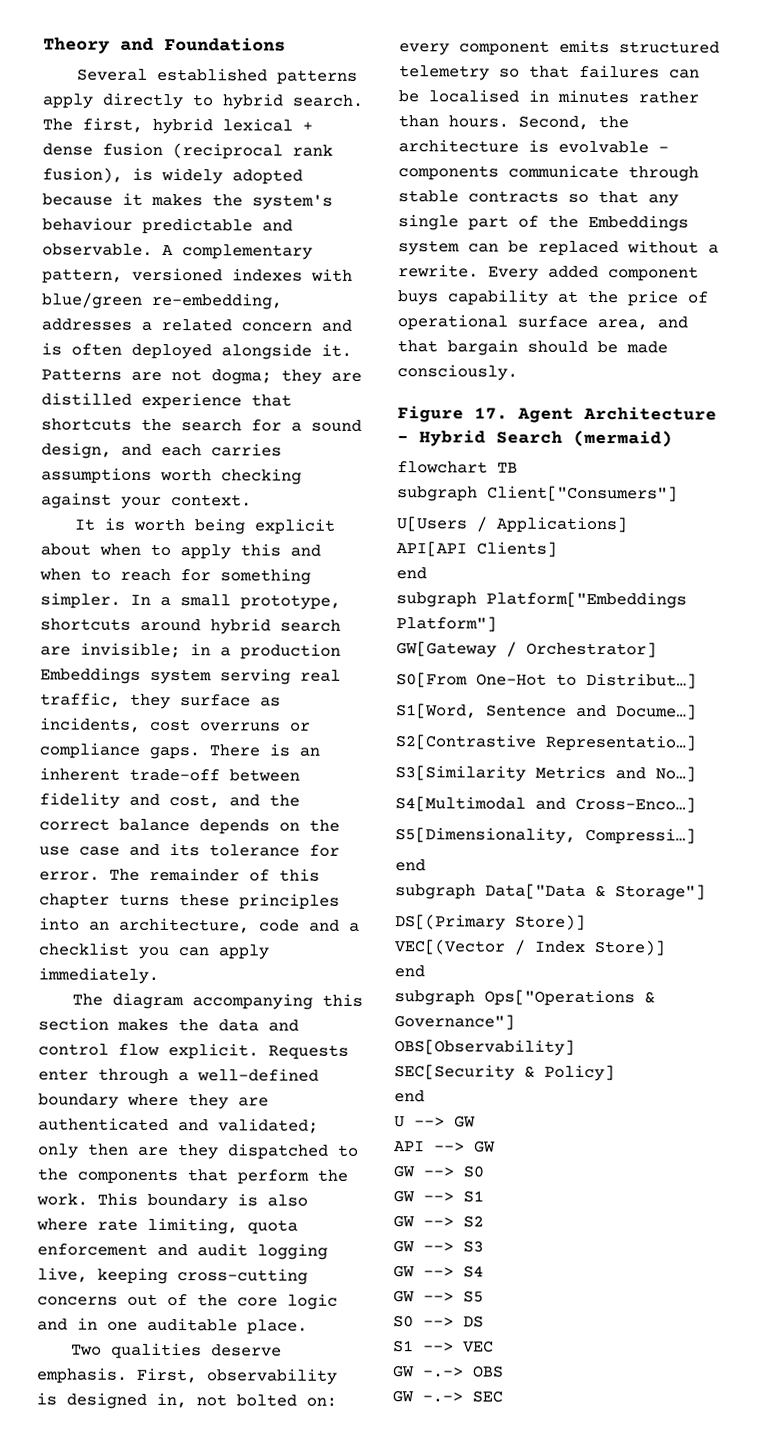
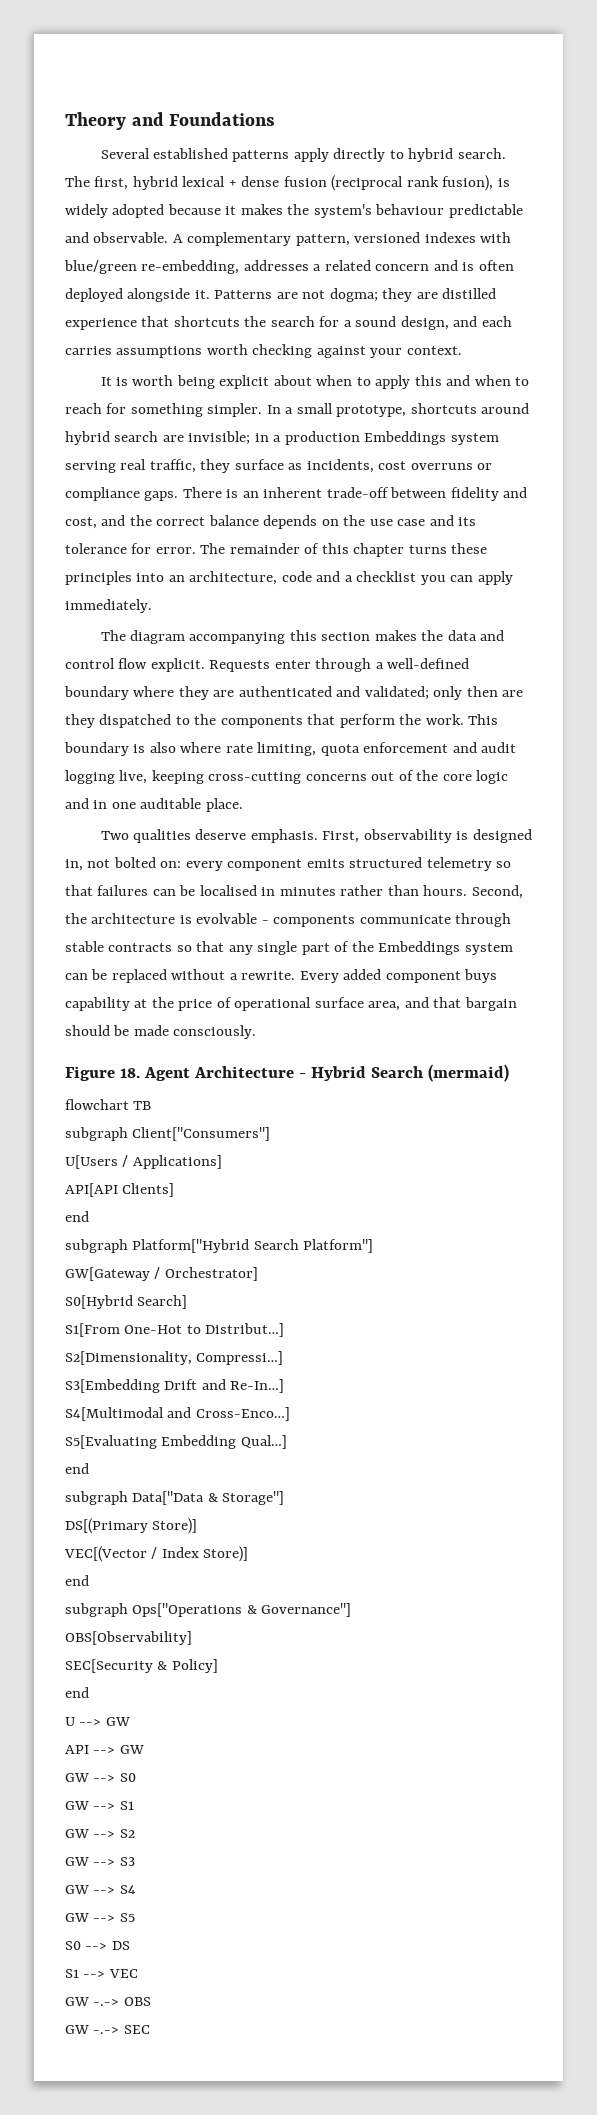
- Figure 17. Agent Architecture - Hybrid Search (mermaid)
+ Figure 18. Agent Architecture - Hybrid Search (mermaid)
- subgraph Platform["Embeddings Platform"]
+ subgraph Platform["Hybrid Search Platform"]
- S0[From One-Hot to Distribut…]
+ S0[Hybrid Search]
+ S1[From One-Hot to Distribut…]
- S1[Word, Sentence and Docume…]
- S2[Contrastive Representatio…]
- S3[Similarity Metrics and No…]
+ S2[Dimensionality, Compressi…]
+ S3[Embedding Drift and Re-In…]
- S5[Dimensionality, Compressi…]
+ S5[Evaluating Embedding Qual…]

